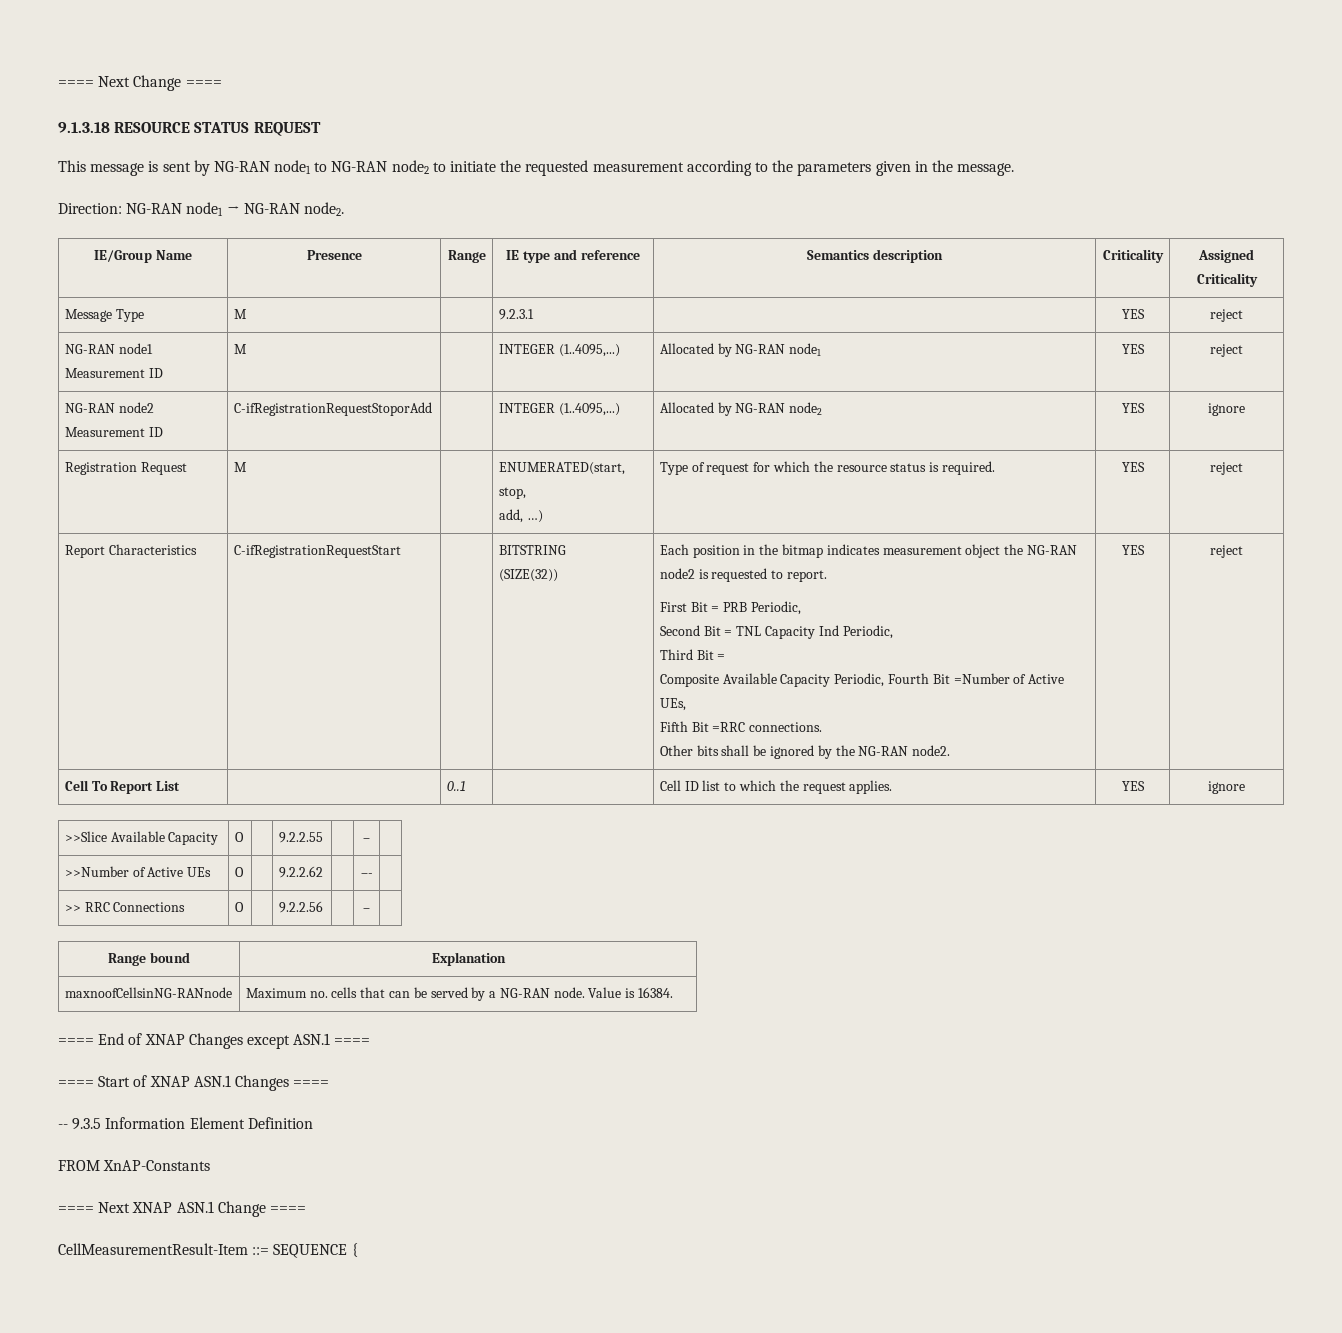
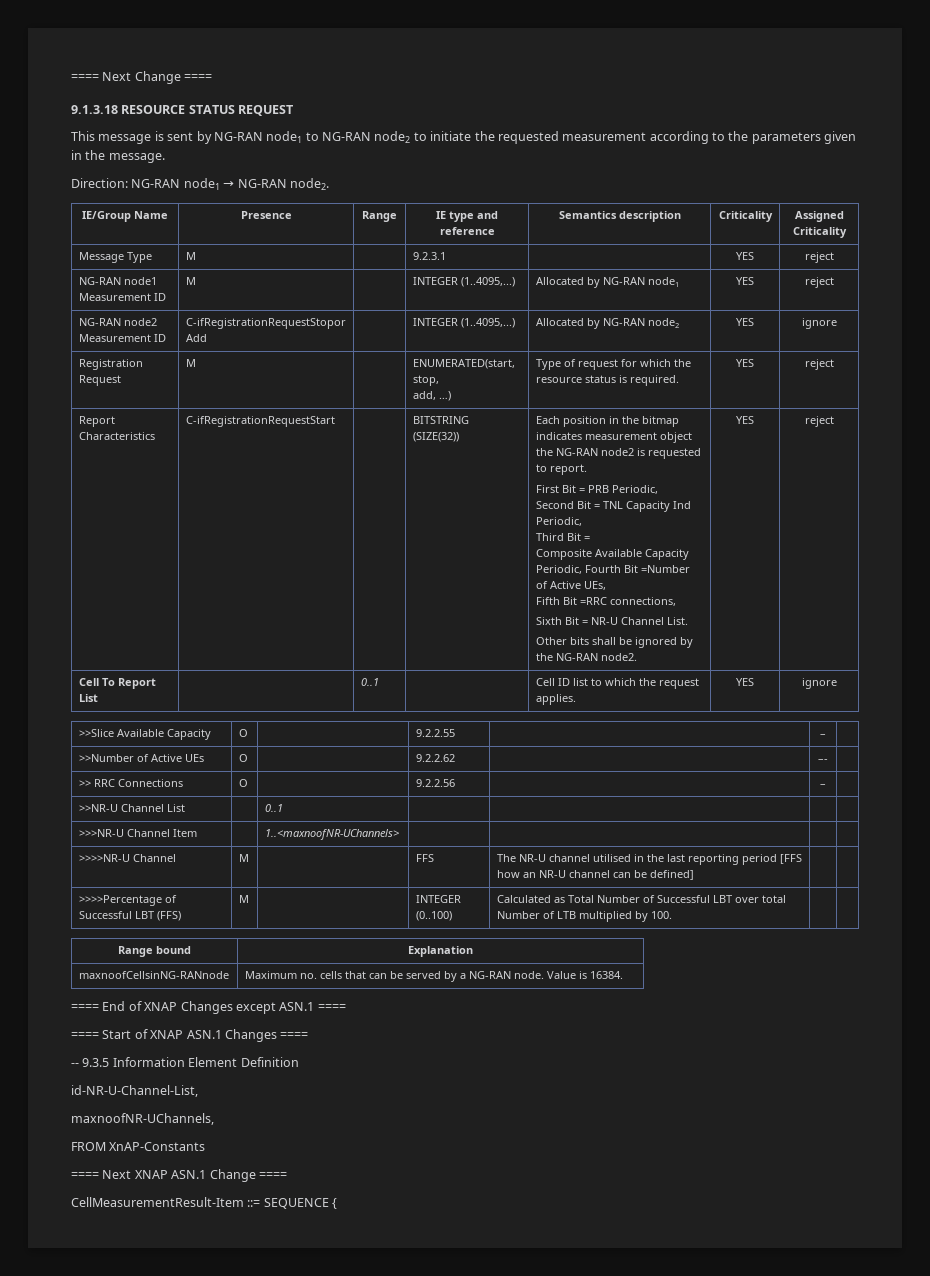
- Fifth Bit =RRC connections.
+ Fifth Bit =RRC connections,
+ Sixth Bit = NR-U Channel List.
+ >>NR-U Channel List | | 0..1 | | | |
+ >>>NR-U Channel Item | | 1..<maxnoofNR-UChannels> | | | |
+ >>>>NR-U Channel | M | | FFS | The NR-U channel utilised in the last reporting period [FFS how an NR-U channel can be defined] | |
+ >>>>Percentage of Successful LBT (FFS) | M | | INTEGER (0..100) | Calculated as Total Number of Successful LBT over total Number of LTB multiplied by 100. | |
+ id-NR-U-Channel-List,
+ maxnoofNR-UChannels,

